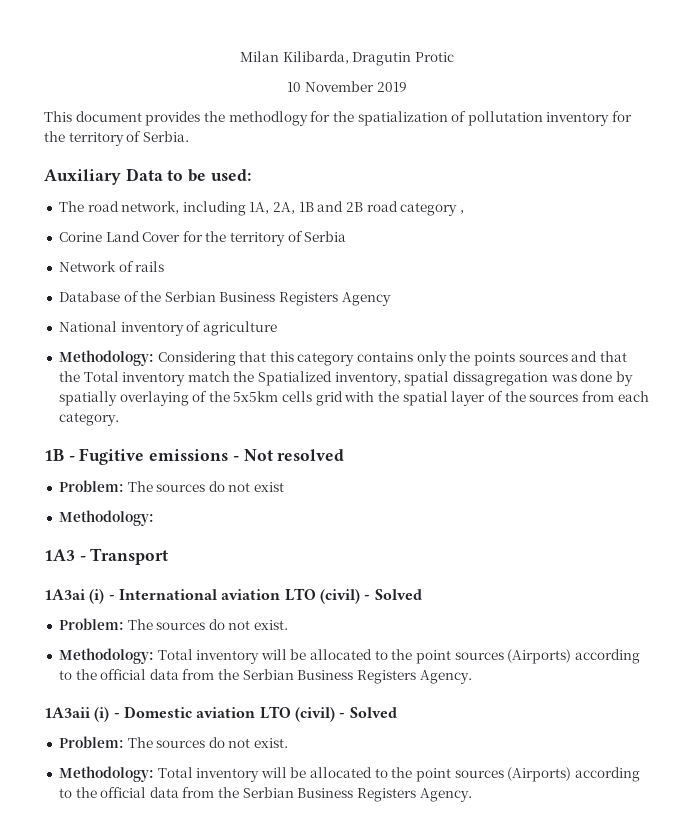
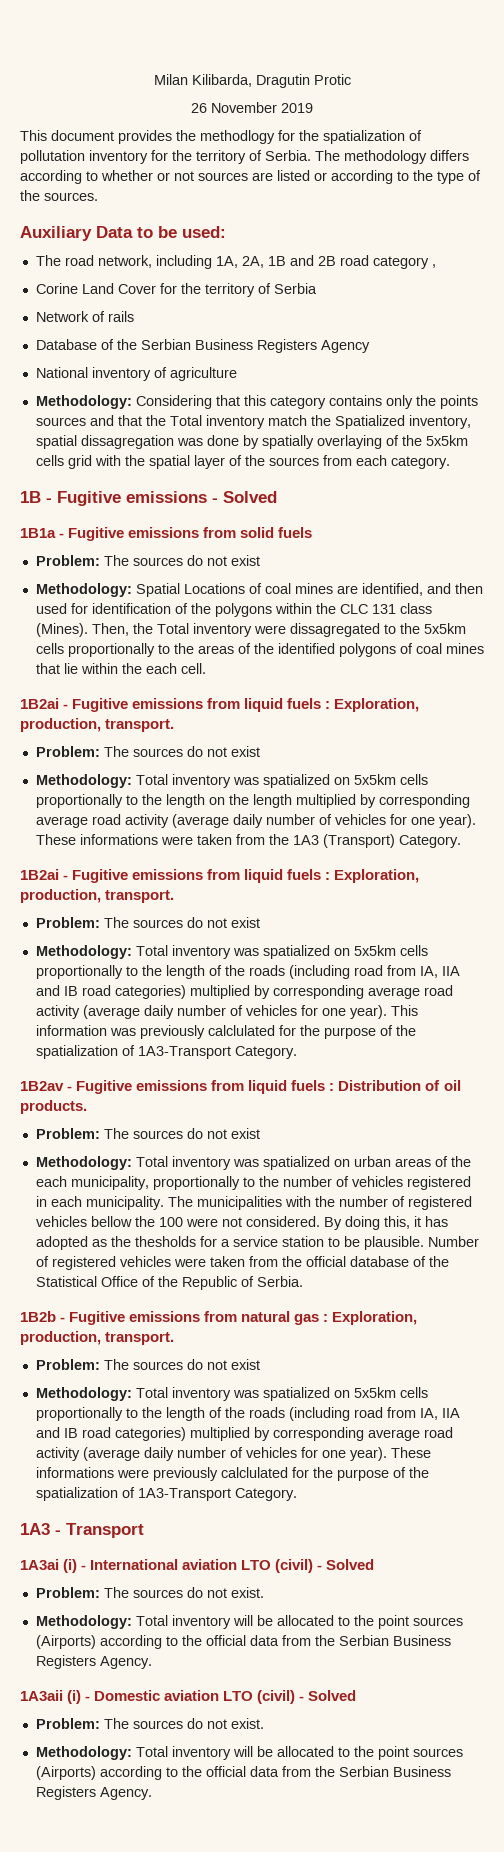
- 10 November 2019
+ 26 November 2019
+ The methodology differs according to whether or not sources are listed or according to the type of the sources.
- 1B - Fugitive emissions - Not resolved
+ 1B - Fugitive emissions - Solved
+ 1B1a - Fugitive emissions from solid fuels
  Problem: The sources do not exist
- Methodology:
+ Methodology: Spatial Locations of coal mines are identified, and then used for identification of the polygons within the CLC 131 class (Mines). Then, the Total inventory were dissagregated to the 5x5km cells proportionally to the areas of the identified polygons of coal mines that lie within the each cell.
+ 1B2ai - Fugitive emissions from liquid fuels : Exploration, production, transport.
+ Problem: The sources do not exist
+ Methodology: Total inventory was spatialized on 5x5km cells proportionally to the length on the length multiplied by corresponding average road activity (average daily number of vehicles for one year). These informations were taken from the 1A3 (Transport) Category.
+ 1B2ai - Fugitive emissions from liquid fuels : Exploration, production, transport.
+ Problem: The sources do not exist
+ Methodology: Total inventory was spatialized on 5x5km cells proportionally to the length of the roads (including road from IA, IIA and IB road categories) multiplied by corresponding average road activity (average daily number of vehicles for one year). This information was previously calclulated for the purpose of the spatialization of 1A3-Transport Category.
+ 1B2av - Fugitive emissions from liquid fuels : Distribution of oil products.
+ Problem: The sources do not exist
+ Methodology: Total inventory was spatialized on urban areas of the each municipality, proportionally to the number of vehicles registered in each municipality. The municipalities with the number of registered vehicles bellow the 100 were not considered. By doing this, it has adopted as the thesholds for a service station to be plausible. Number of registered vehicles were taken from the official database of the Statistical Office of the Republic of Serbia.
+ 1B2b - Fugitive emissions from natural gas : Exploration, production, transport.
+ Problem: The sources do not exist
+ Methodology: Total inventory was spatialized on 5x5km cells proportionally to the length of the roads (including road from IA, IIA and IB road categories) multiplied by corresponding average road activity (average daily number of vehicles for one year). These informations were previously calclulated for the purpose of the spatialization of 1A3-Transport Category.

